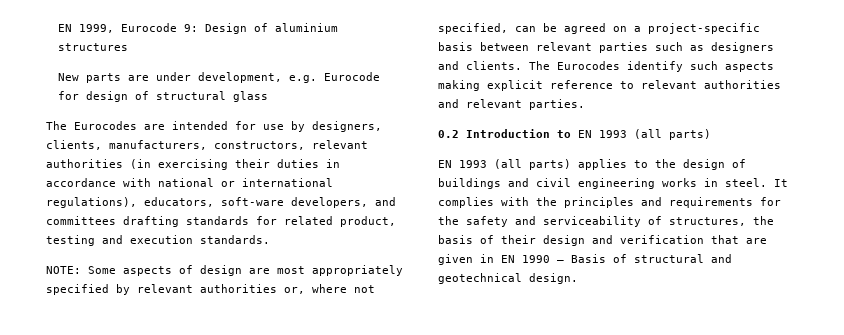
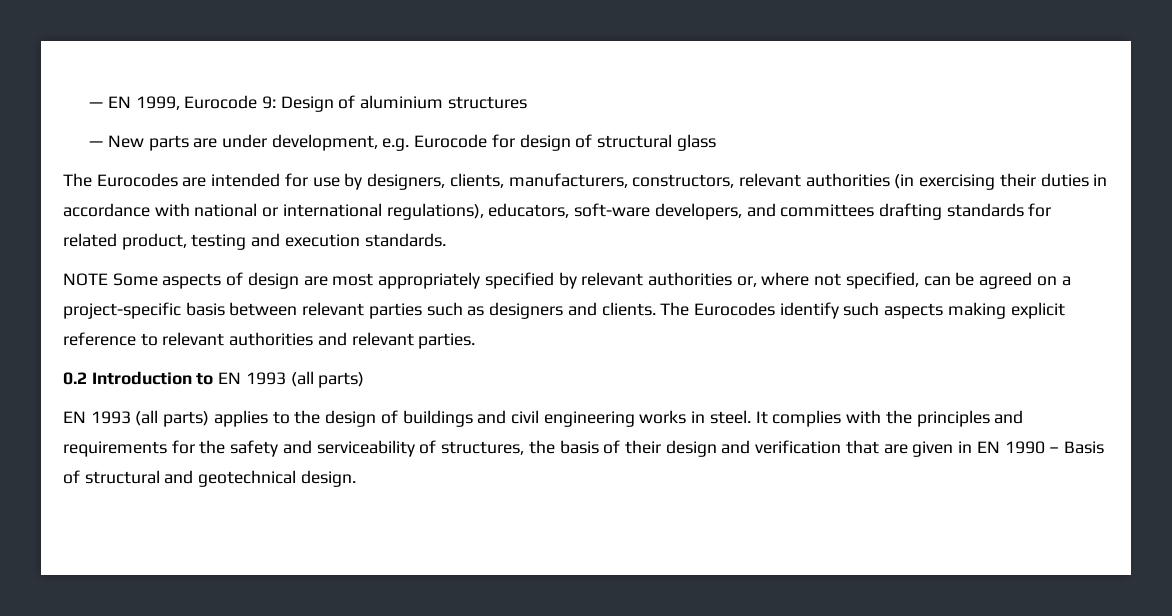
- EN 1999, Eurocode 9: Design of aluminium structures
+ — EN 1999, Eurocode 9: Design of aluminium structures
- New parts are under development, e.g. Eurocode for design of structural glass
+ — New parts are under development, e.g. Eurocode for design of structural glass
- NOTE: Some aspects of design are most appropriately specified by relevant authorities or, where not specified, can be agreed on a project-specific basis between relevant parties such as designers and clients.
+ NOTE Some aspects of design are most appropriately specified by relevant authorities or, where not specified, can be agreed on a project-specific basis between relevant parties such as designers and clients.

